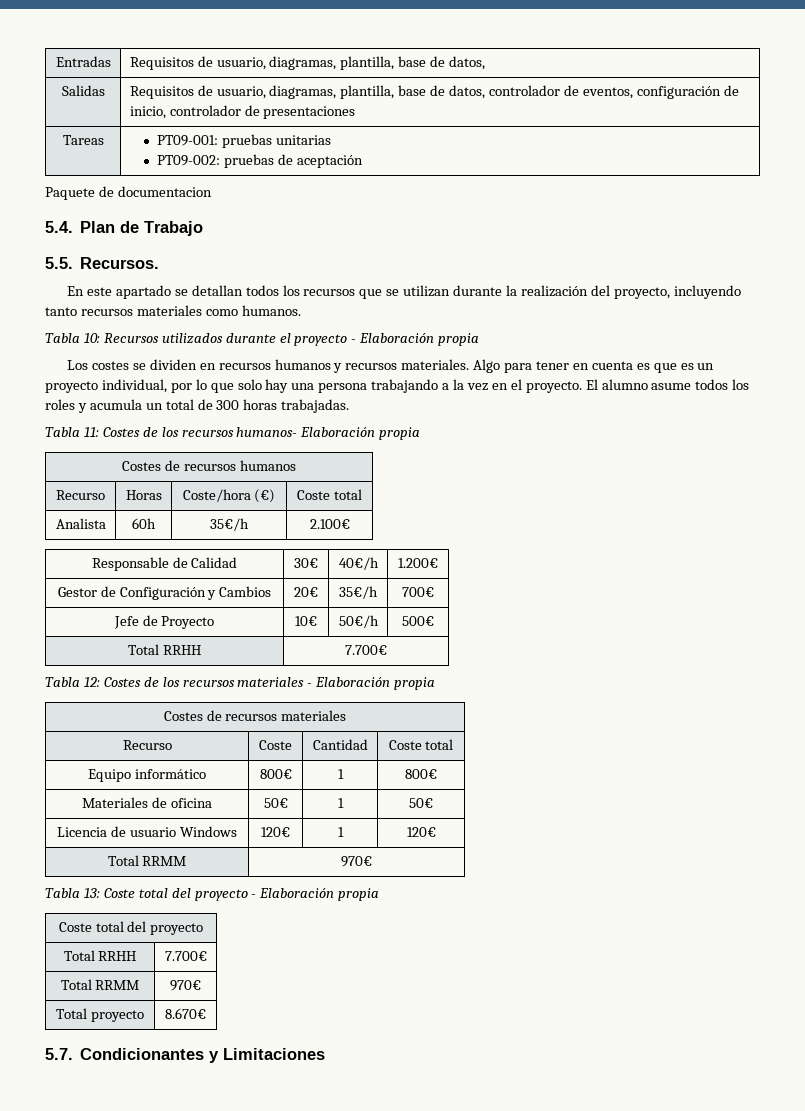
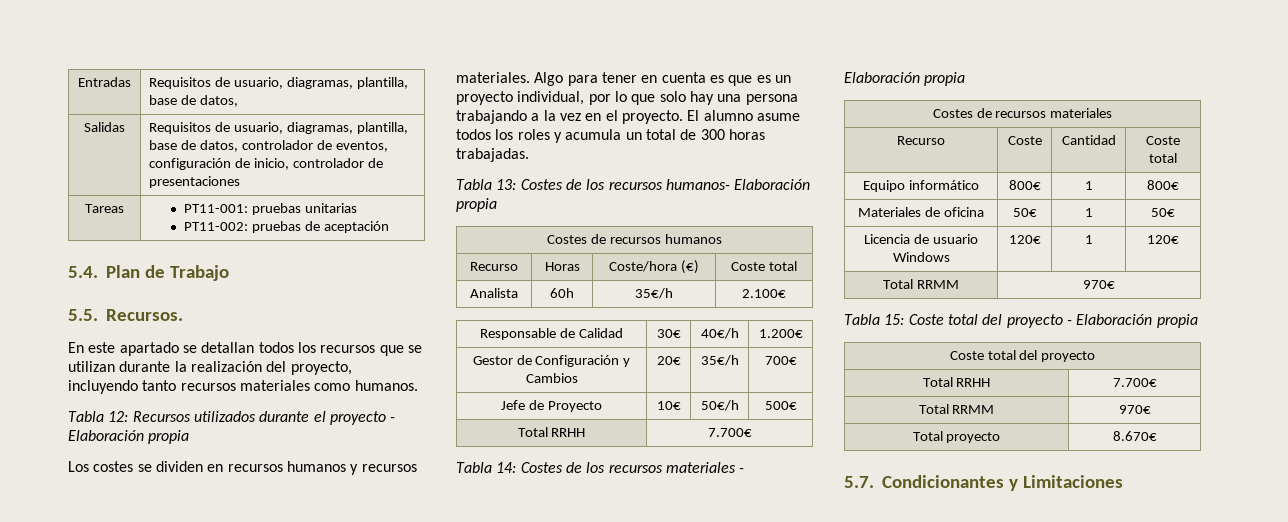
- Tareas | PT09-001: pruebas unitarias
- PT09-002: pruebas de aceptación
+ Tareas | PT11-001: pruebas unitarias
+ PT11-002: pruebas de aceptación
- Paquete de documentacion
- Tabla 10: Recursos utilizados durante el proyecto - Elaboración propia
+ Tabla 12: Recursos utilizados durante el proyecto - Elaboración propia
- Tabla 11: Costes de los recursos humanos- Elaboración propia
+ Tabla 13: Costes de los recursos humanos- Elaboración propia
- Tabla 12: Costes de los recursos materiales - Elaboración propia
+ Tabla 14: Costes de los recursos materiales - Elaboración propia
- Tabla 13: Coste total del proyecto - Elaboración propia
+ Tabla 15: Coste total del proyecto - Elaboración propia

